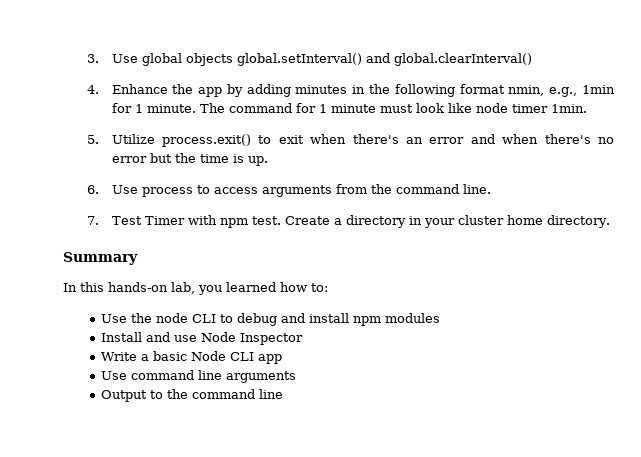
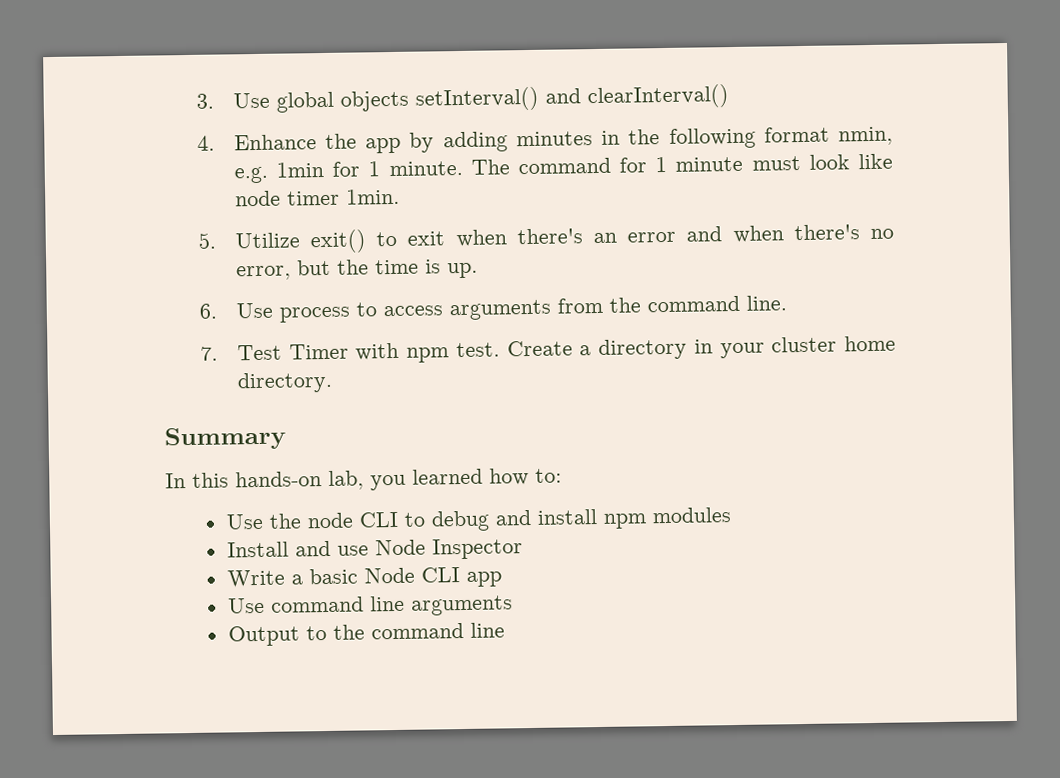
- 3. Use global objects global.setInterval() and global.clearInterval()
+ 3. Use global objects setInterval() and clearInterval()
- 4. Enhance the app by adding minutes in the following format nmin, e.g., 1min for 1 minute.
+ 4. Enhance the app by adding minutes in the following format nmin, e.g. 1min for 1 minute.
- 5. Utilize process.exit() to exit when there's an error and when there's no error but the time is up.
+ 5. Utilize exit() to exit when there's an error and when there's no error, but the time is up.

